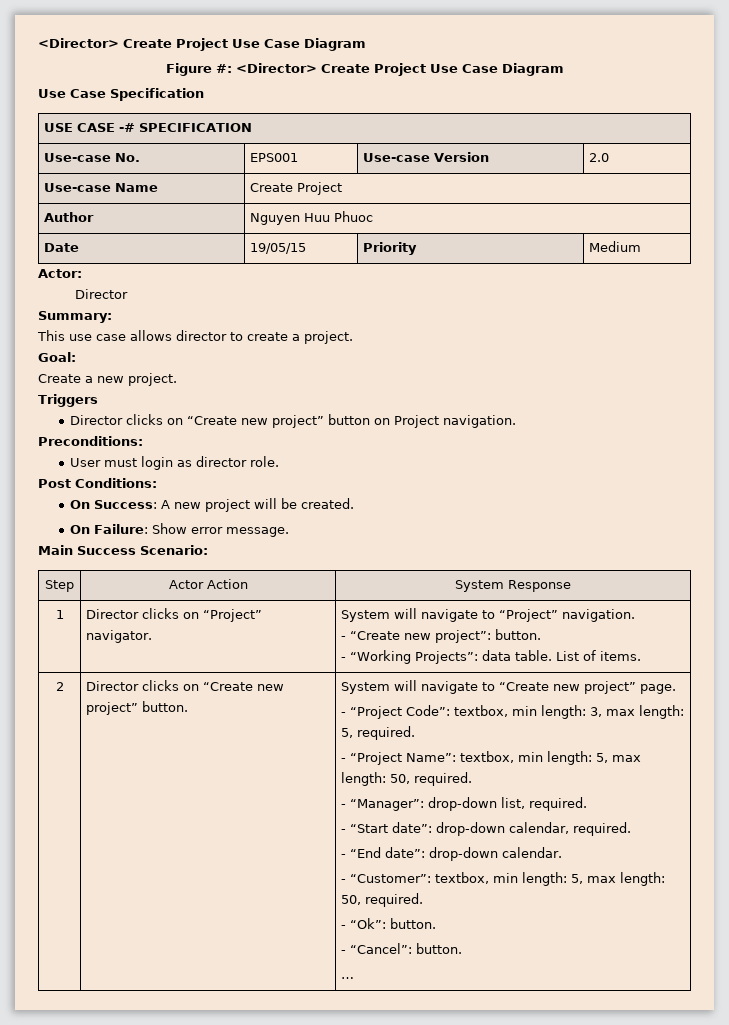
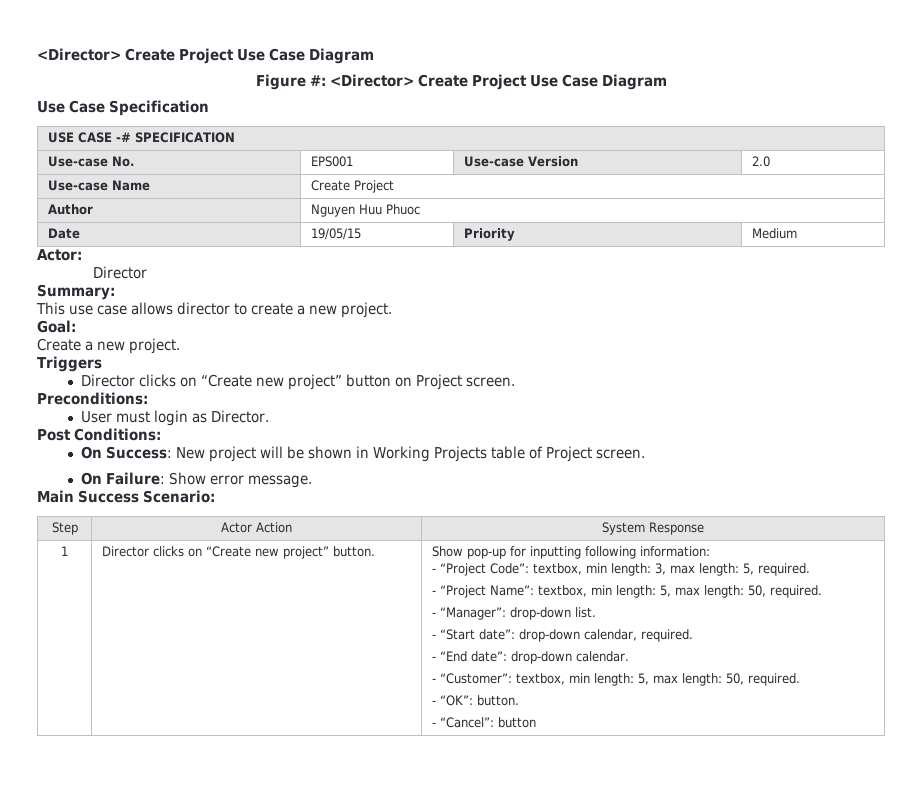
- This use case allows director to create a project.
+ This use case allows director to create a new project.
- Director clicks on “Create new project” button on Project navigation.
+ Director clicks on “Create new project” button on Project screen.
- User must login as director role.
+ User must login as Director.
- On Success: A new project will be created.
+ On Success: New project will be shown in Working Projects table of Project screen.
- Director clicks on “Project” navigator. | System will navigate to “Project” navigation.
- - “Create new project”: button.
- - “Working Projects”: data table. List of items.
- 2
- System will navigate to “Create new project” page.
+ Show pop-up for inputting following information:
- - “Manager”: drop-down list, required.
+ - “Manager”: drop-down list.
- - “Ok”: button.
+ - “OK”: button.
- - “Cancel”: button.
- …
+ - “Cancel”: button

